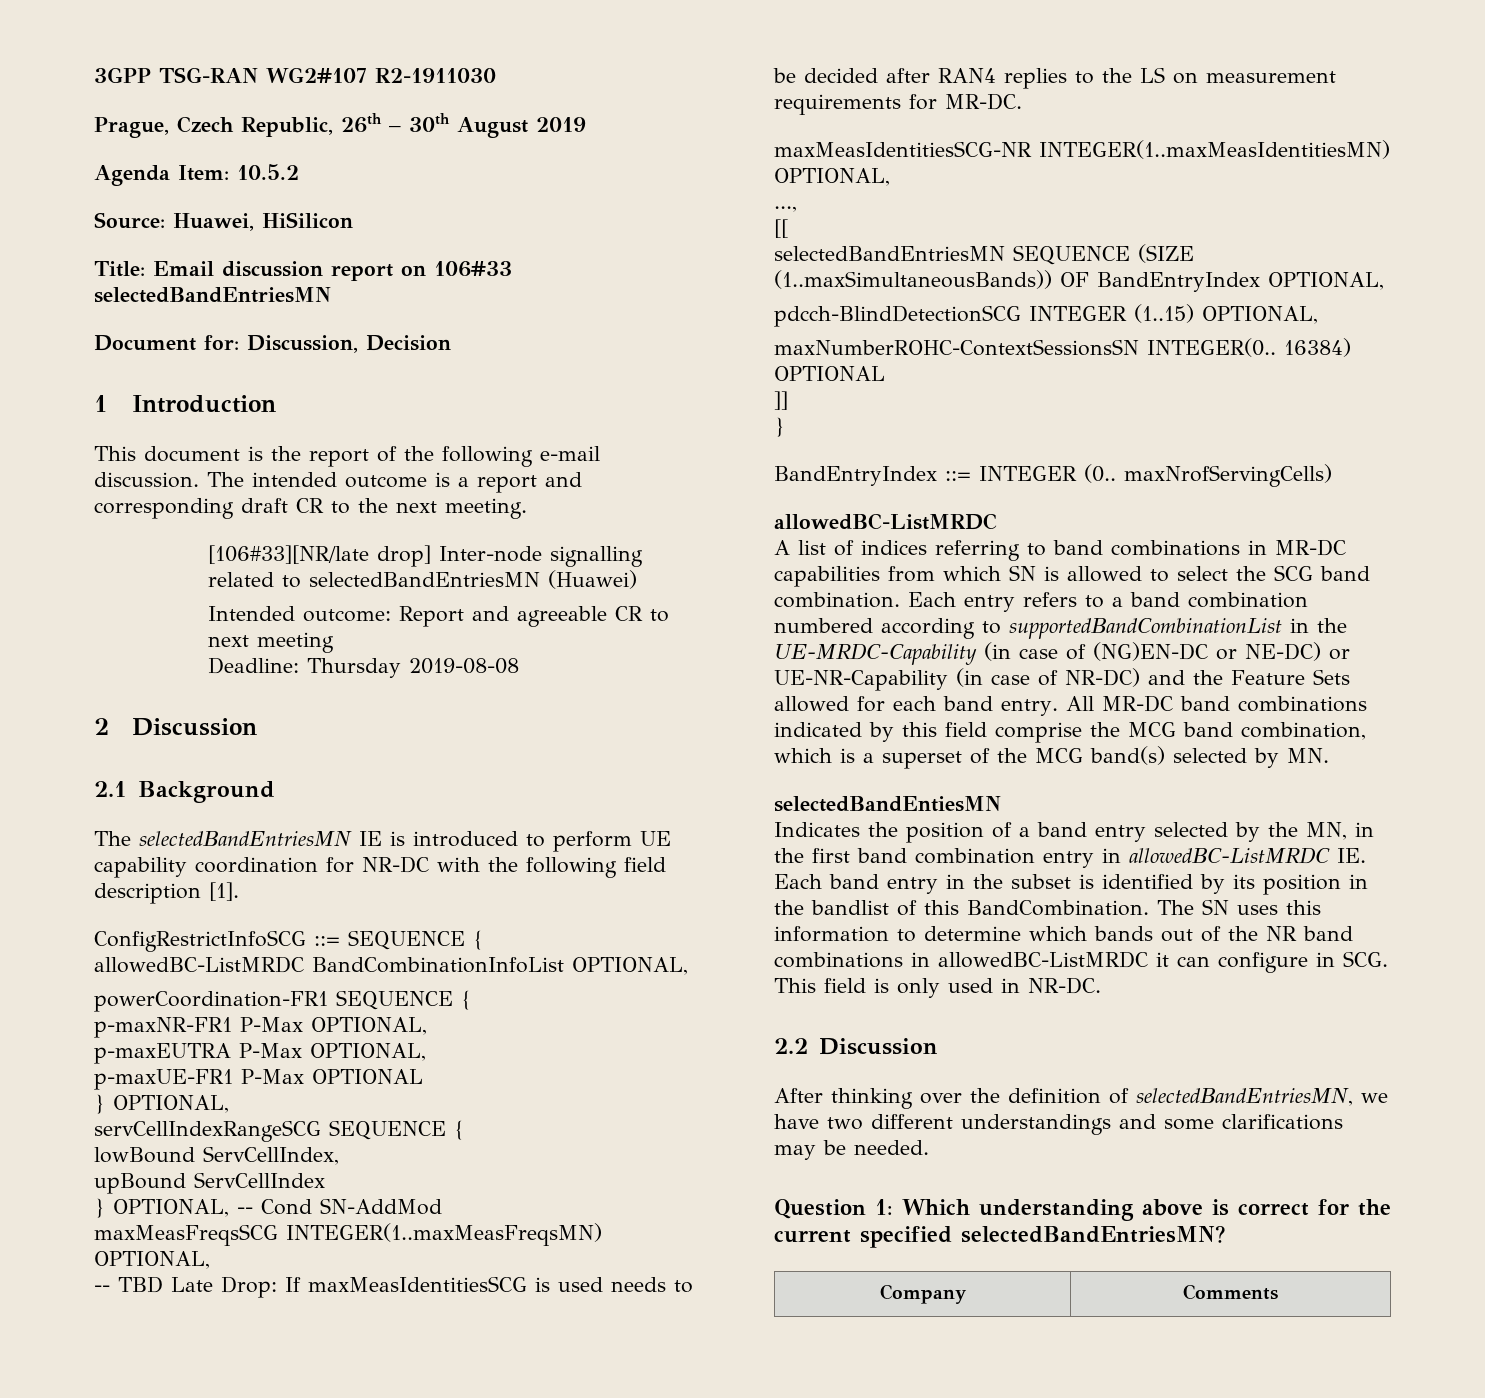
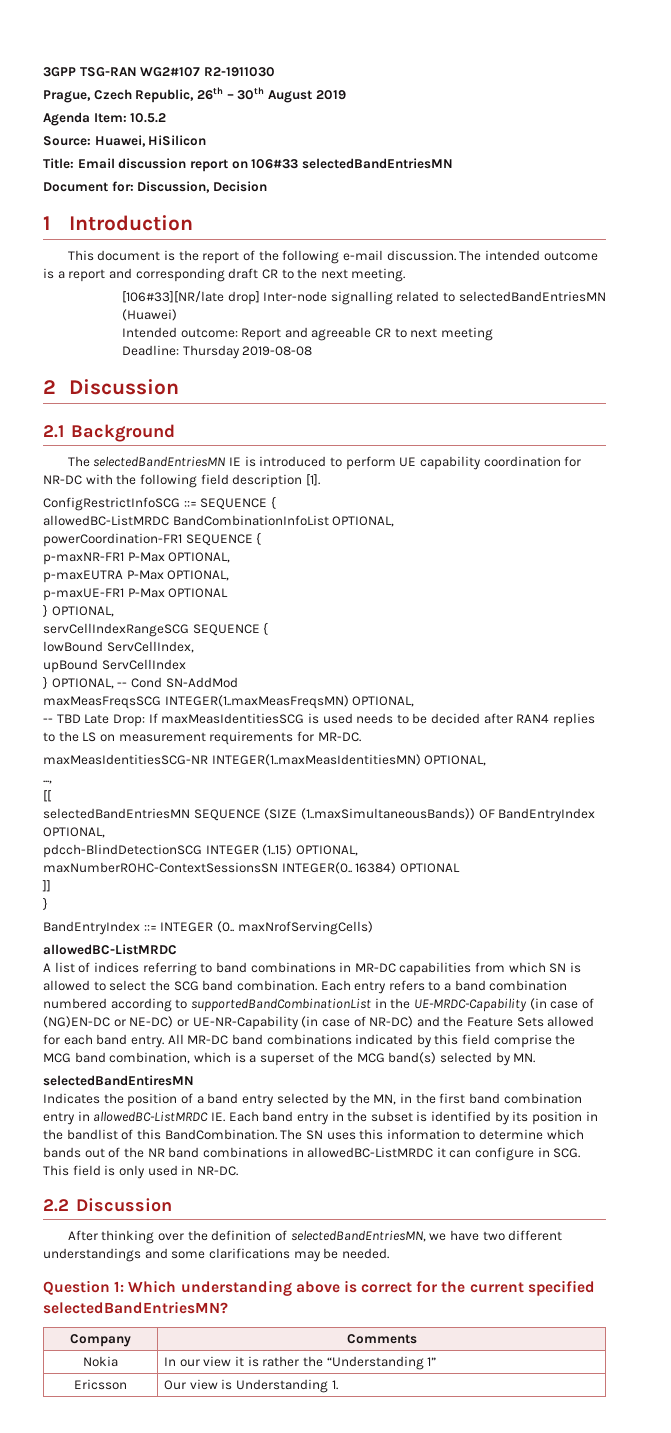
- selectedBandEntiesMN
+ selectedBandEntiresMN
+ Nokia | In our view it is rather the “Understanding 1”
+ Ericsson | Our view is Understanding 1.

